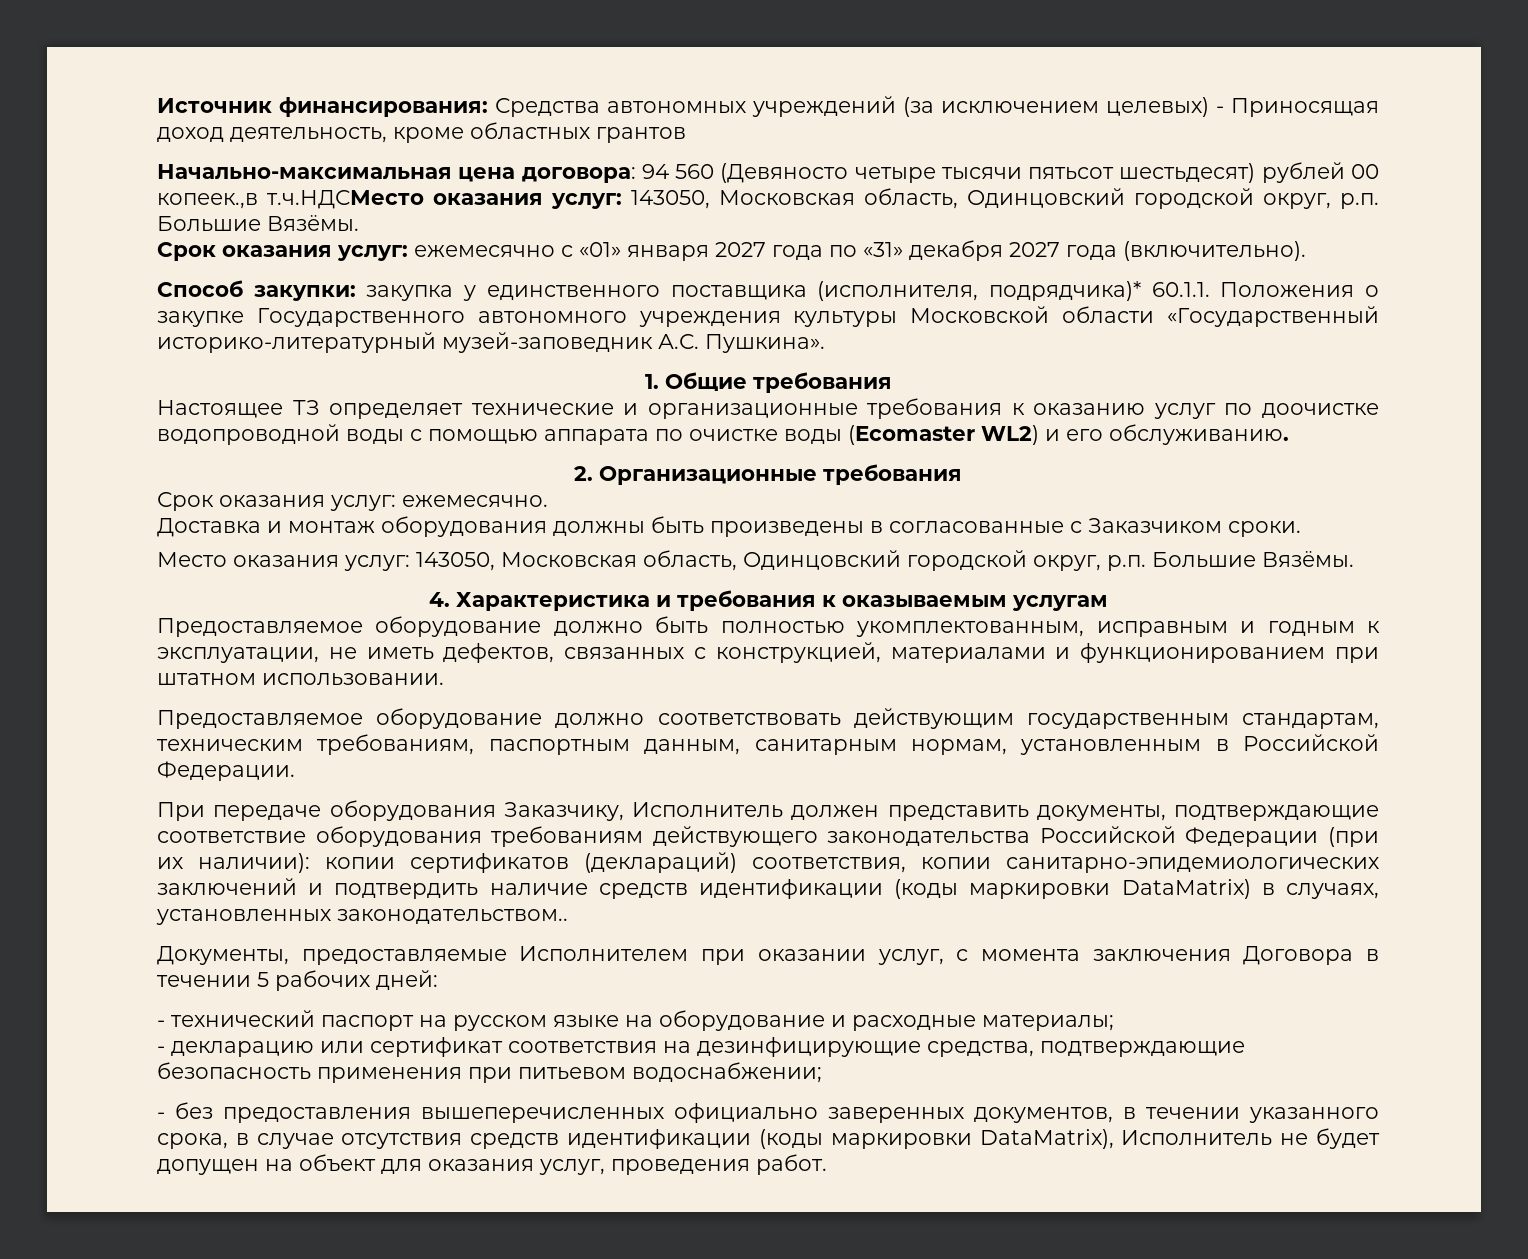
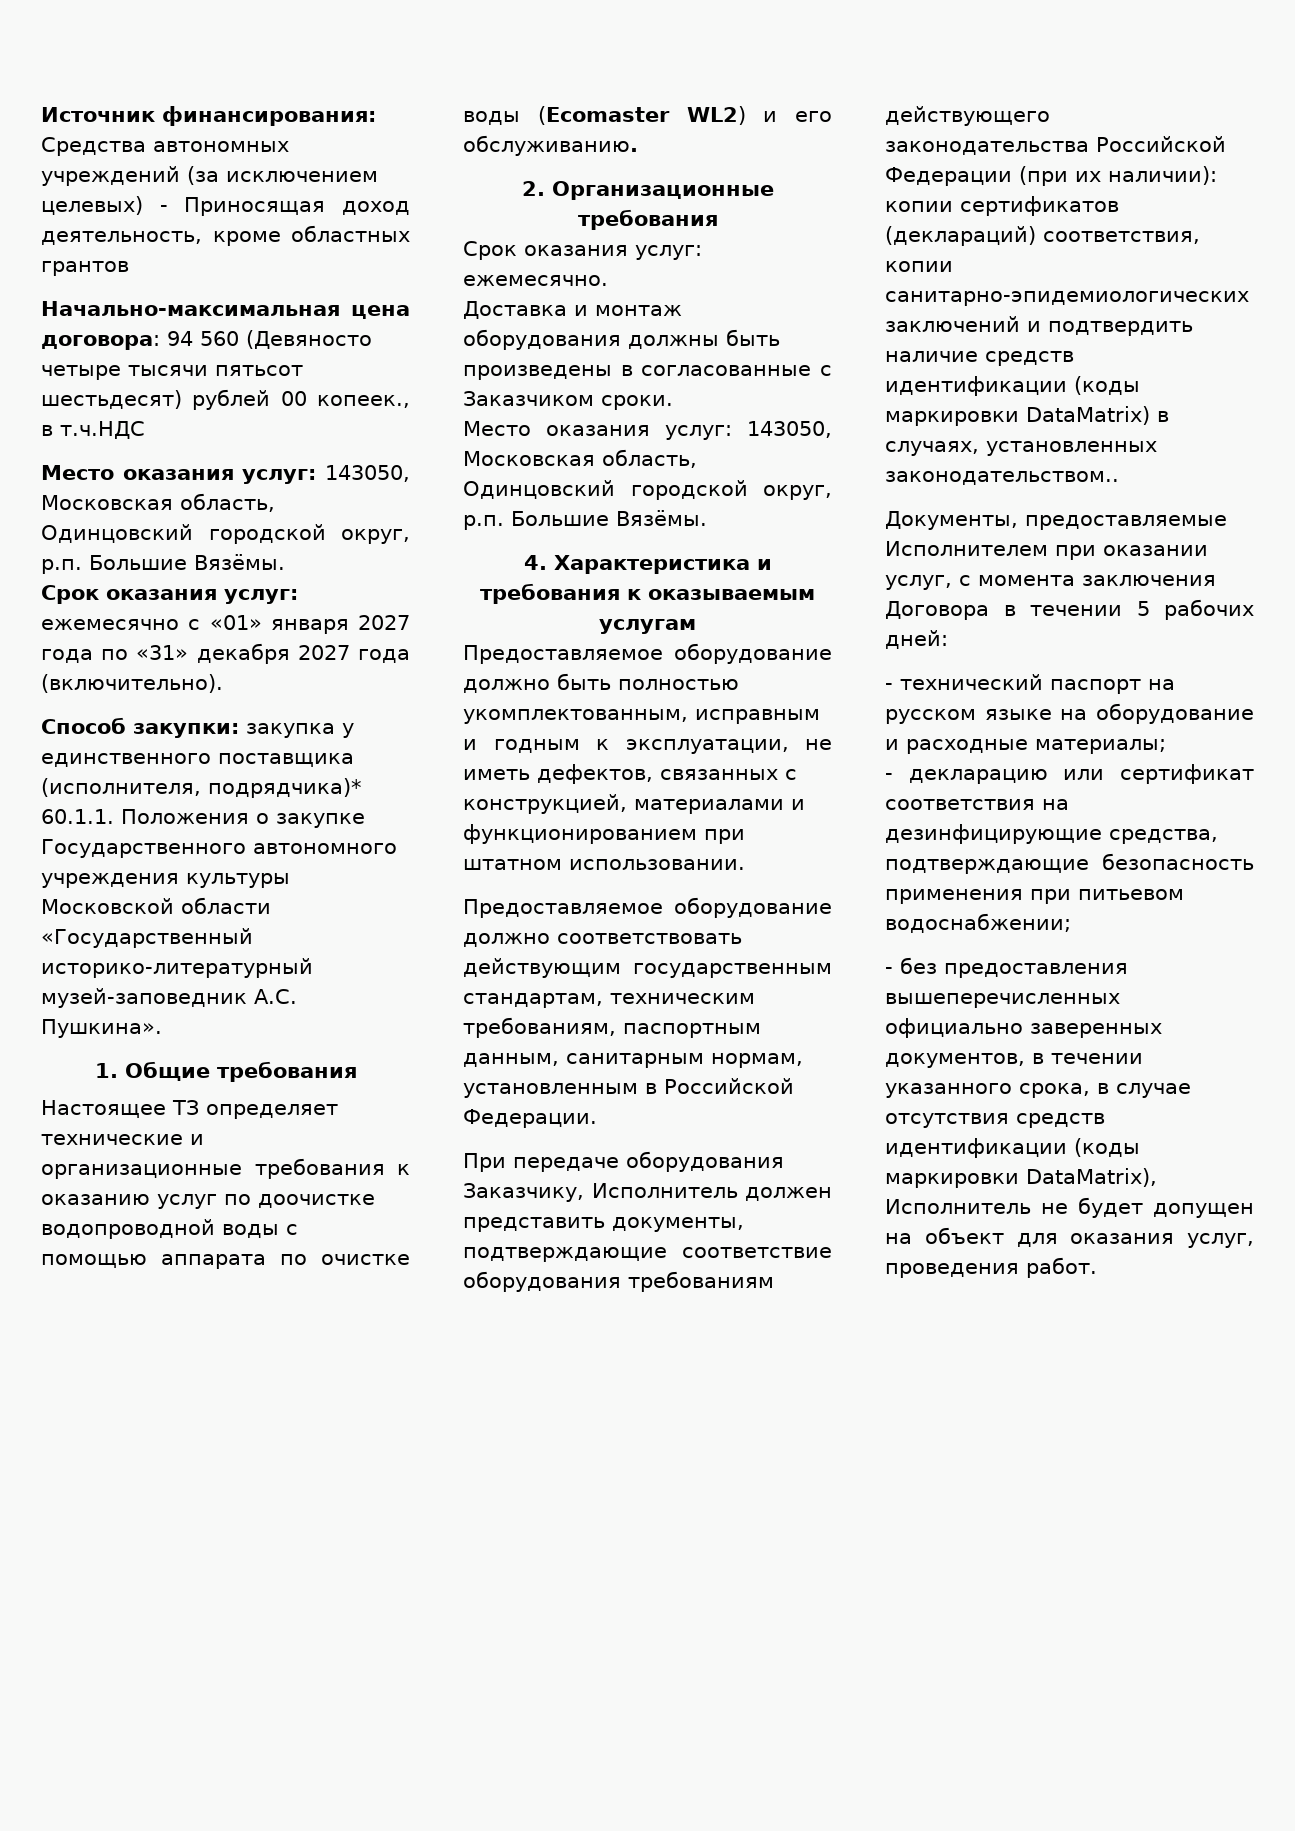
- Начально-максимальная цена договора: 94 560 (Девяносто четыре тысячи пятьсот шестьдесят) рублей 00 копеек.,в т.ч.НДСМесто оказания услуг: 143050, Московская область, Одинцовский городской округ, р.п. Большие Вязёмы.
+ Начально-максимальная цена договора: 94 560 (Девяносто четыре тысячи пятьсот шестьдесят) рублей 00 копеек., в т.ч.НДС
+ Место оказания услуг: 143050, Московская область, Одинцовский городской округ, р.п. Большие Вязёмы.

